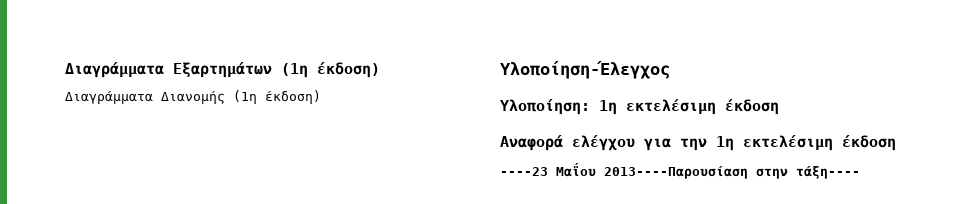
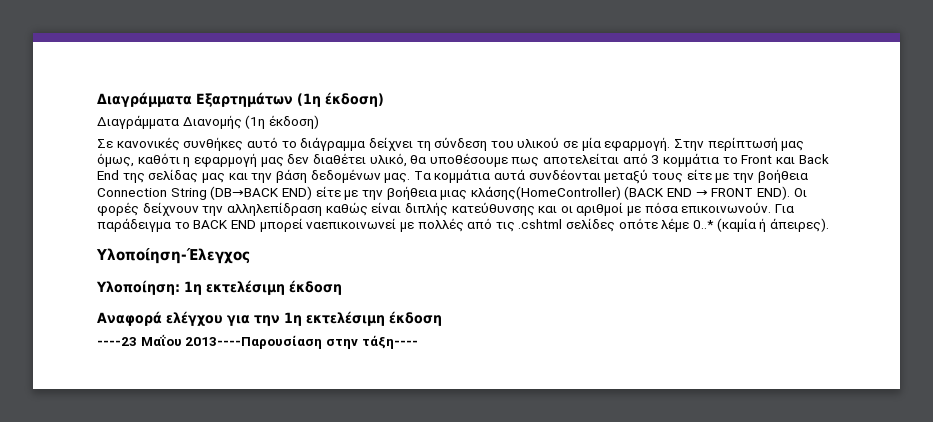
+ Σε κανονικές συνθήκες αυτό το διάγραμμα δείχνει τη σύνδεση του υλικού σε μία εφαρμογή. Στην περίπτωσή μας όμως, καθότι η εφαρμογή μας δεν διαθέτει υλικό, θα υποθέσουμε πως αποτελείται από 3 κομμάτια το Front και Back End της σελίδας μας και την βάση δεδομένων μας. Τα κομμάτια αυτά συνδέονται μεταξύ τους είτε με την βοήθεια Connection String (DB→BACK END) είτε με την βοήθεια μιας κλάσης(HomeController) (BACK END → FRONT END). Οι φορές δείχνουν την αλληλεπίδραση καθώς είναι διπλής κατεύθυνσης και οι αριθμοί με πόσα επικοινωνούν. Για παράδειγμα το BACK END μπορεί ναεπικοινωνεί με πολλές από τις .cshtml σελίδες οπότε λέμε 0..* (καμία ή άπειρες).

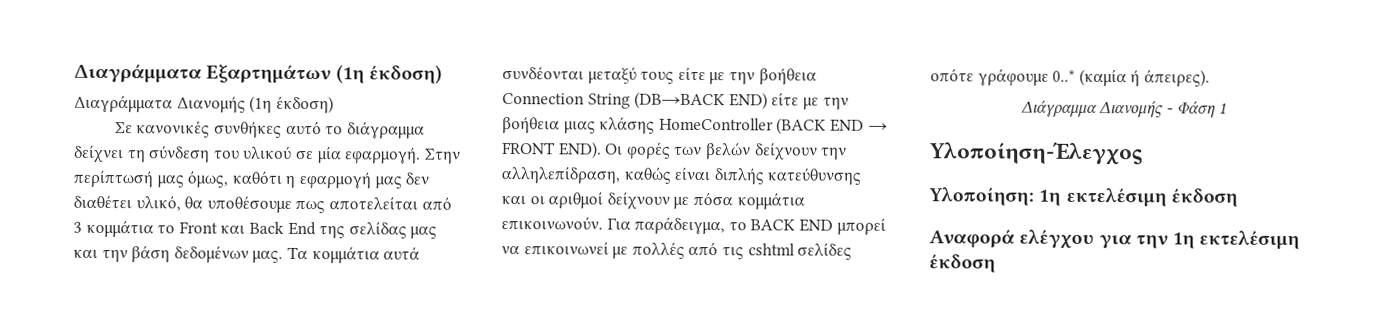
- Τα κομμάτια αυτά συνδέονται μεταξύ τους είτε με την βοήθεια Connection String (DB→BACK END) είτε με την βοήθεια μιας κλάσης(HomeController) (BACK END → FRONT END).
+ Τα κομμάτια αυτά συνδέονται μεταξύ τους είτε με την βοήθεια Connection String (DB→BACK END) είτε με την βοήθεια μιας κλάσης HomeController (BACK END → FRONT END).
- Οι φορές δείχνουν την αλληλεπίδραση καθώς είναι διπλής κατεύθυνσης και οι αριθμοί με πόσα επικοινωνούν.
+ Οι φορές των βελών δείχνουν την αλληλεπίδραση, καθώς είναι διπλής κατεύθυνσης και οι αριθμοί δείχνουν με πόσα κομμάτια επικοινωνούν.
- Για παράδειγμα το BACK END μπορεί ναεπικοινωνεί με πολλές από τις .cshtml σελίδες οπότε λέμε 0..* (καμία ή άπειρες).
+ Για παράδειγμα, το BACK END μπορεί να επικοινωνεί με πολλές από τις cshtml σελίδες οπότε γράφουμε 0..* (καμία ή άπειρες).
+ Διάγραμμα Διανομής - Φάση 1
- ----23 Μαΐου 2013----Παρουσίαση στην τάξη----

